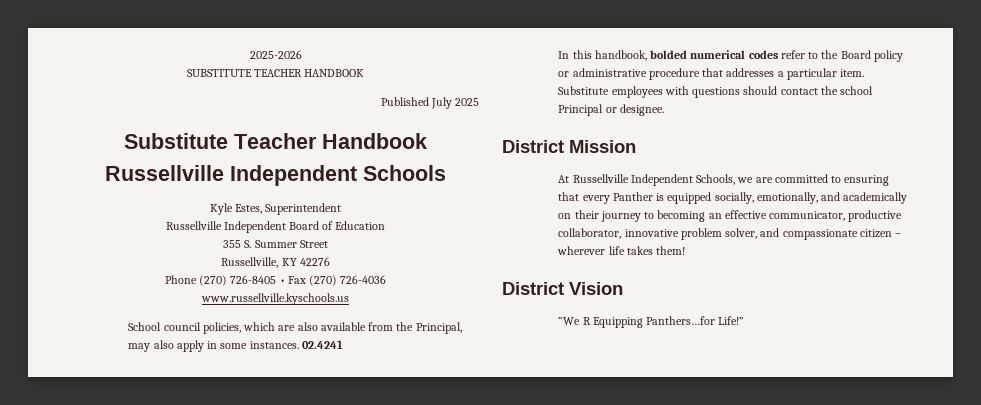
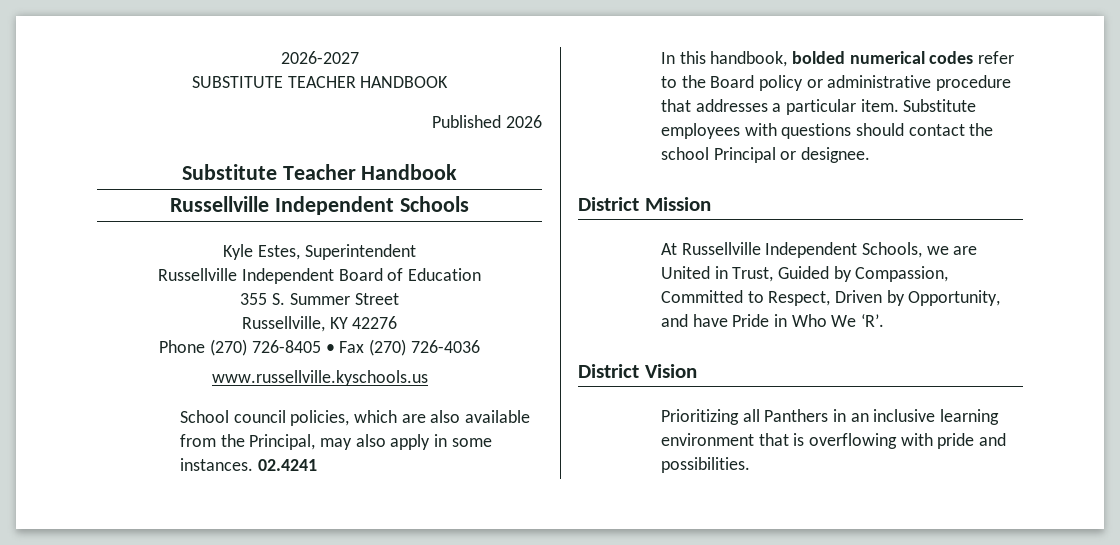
- 2025-2026
+ 2026-2027
- Published July 2025
+ Published 2026
- At Russellville Independent Schools, we are committed to ensuring that every Panther is equipped socially, emotionally, and academically on their journey to becoming an effective communicator, productive collaborator, innovative problem solver, and compassionate citizen – wherever life takes them!
+ At Russellville Independent Schools, we are United in Trust, Guided by Compassion, Committed to Respect, Driven by Opportunity, and have Pride in Who We ‘R’.
  District Vision
- “We R Equipping Panthers…for Life!”
+ Prioritizing all Panthers in an inclusive learning environment that is overflowing with pride and possibilities.

